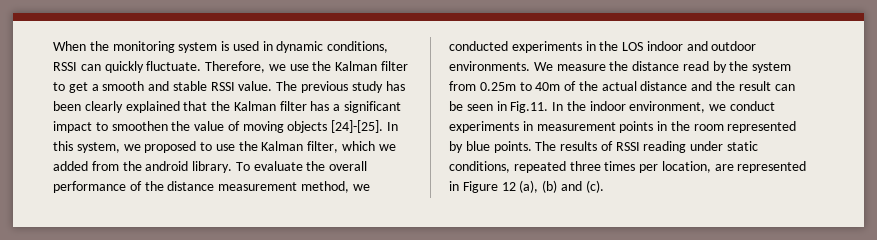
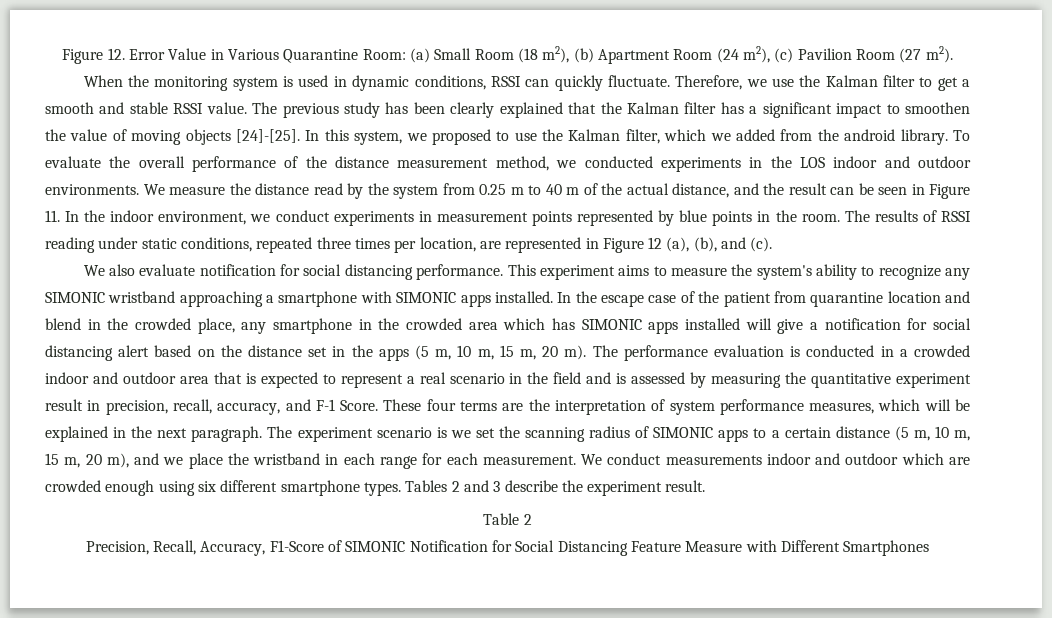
+ Figure 12. Error Value in Various Quarantine Room: (a) Small Room (18 m2), (b) Apartment Room (24 m2), (c) Pavilion Room (27 m2).
- We measure the distance read by the system from 0.25m to 40m of the actual distance and the result can be seen in Fig.11. In the indoor environment, we conduct experiments in measurement points in the room represented by blue points.
+ We measure the distance read by the system from 0.25 m to 40 m of the actual distance, and the result can be seen in Figure 11. In the indoor environment, we conduct experiments in measurement points represented by blue points in the room.
- The results of RSSI reading under static conditions, repeated three times per location, are represented in Figure 12 (a), (b) and (c).
+ The results of RSSI reading under static conditions, repeated three times per location, are represented in Figure 12 (a), (b), and (c).
+ We also evaluate notification for social distancing performance. This experiment aims to measure the system's ability to recognize any SIMONIC wristband approaching a smartphone with SIMONIC apps installed. In the escape case of the patient from quarantine location and blend in the crowded place, any smartphone in the crowded area which has SIMONIC apps installed will give a notification for social distancing alert based on the distance set in the apps (5 m, 10 m, 15 m, 20 m). The performance evaluation is conducted in a crowded indoor and outdoor area that is expected to represent a real scenario in the field and is assessed by measuring the quantitative experiment result in precision, recall, accuracy, and F-1 Score. These four terms are the interpretation of system performance measures, which will be explained in the next paragraph. The experiment scenario is we set the scanning radius of SIMONIC apps to a certain distance (5 m, 10 m, 15 m, 20 m), and we place the wristband in each range for each measurement. We conduct measurements indoor and outdoor which are crowded enough using six different smartphone types. Tables 2 and 3 describe the experiment result.
+ Table 2
+ Precision, Recall, Accuracy, F1-Score of SIMONIC Notification for Social Distancing Feature Measure with Different Smartphones

